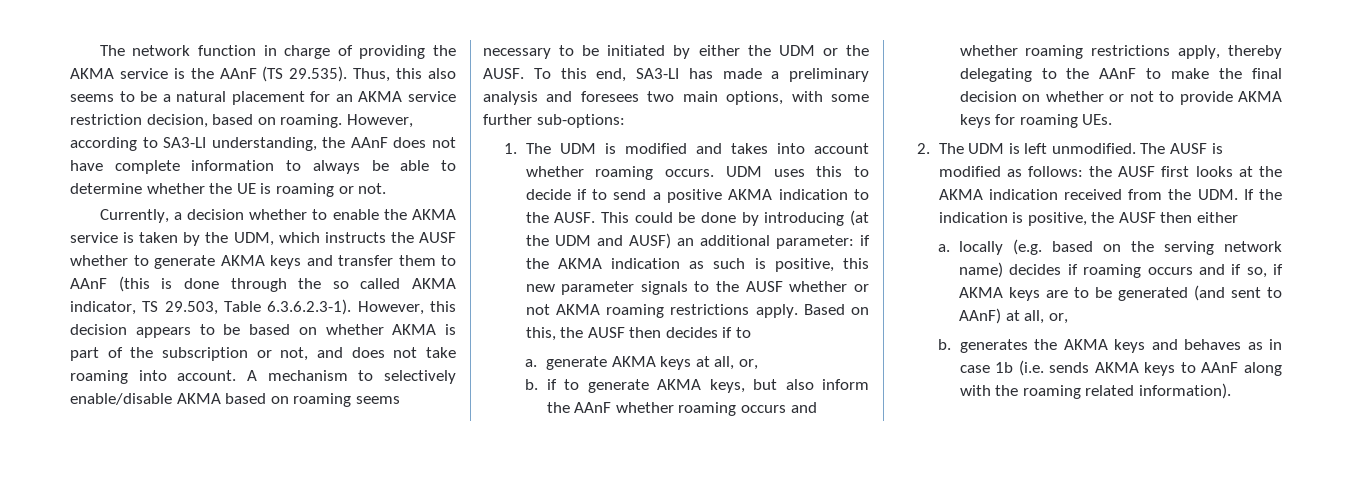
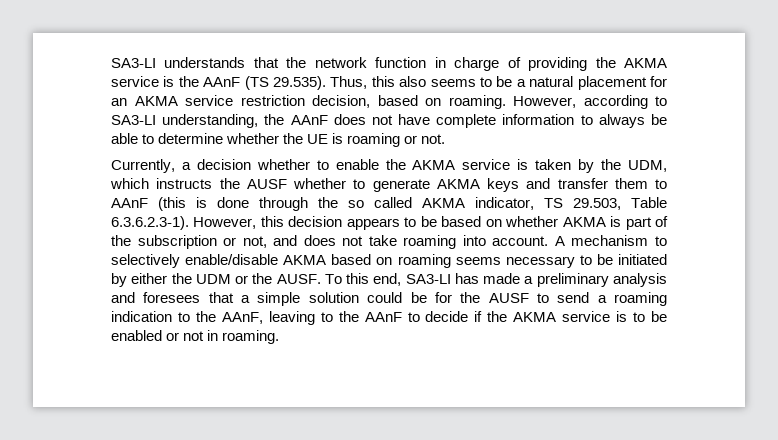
- The network function in charge of providing the AKMA service is the AAnF (TS 29.535). Thus, this also seems to be a natural placement for an AKMA service restriction decision, based on roaming.
+ SA3-LI understands that the network function in charge of providing the AKMA service is the AAnF (TS 29.535). Thus, this also seems to be a natural placement for an AKMA service restriction decision, based on roaming.
- To this end, SA3-LI has made a preliminary analysis and foresees two main options, with some further sub-options:
- 1. The UDM is modified and takes into account whether roaming occurs. UDM uses this to decide if to send a positive AKMA indication to the AUSF. This could be done by introducing (at the UDM and AUSF) an additional parameter: if the AKMA indication as such is positive, this new parameter signals to the AUSF whether or not AKMA roaming restrictions apply. Based on this, the AUSF then decides if to
- a. generate AKMA keys at all, or,
- b. if to generate AKMA keys, but also inform the AAnF whether roaming occurs and whether roaming restrictions apply, thereby delegating to the AAnF to make the final decision on whether or not to provide AKMA keys for roaming UEs.
- 2. The UDM is left unmodified. The AUSF is modified as follows: the AUSF first looks at the AKMA indication received from the UDM. If the indication is positive, the AUSF then either
- a. locally (e.g. based on the serving network name) decides if roaming occurs and if so, if AKMA keys are to be generated (and sent to AAnF) at all, or,
- b. generates the AKMA keys and behaves as in case 1b (i.e. sends AKMA keys to AAnF along with the roaming related information).
+ To this end, SA3-LI has made a preliminary analysis and foresees that a simple solution could be for the AUSF to send a roaming indication to the AAnF, leaving to the AAnF to decide if the AKMA service is to be enabled or not in roaming.

